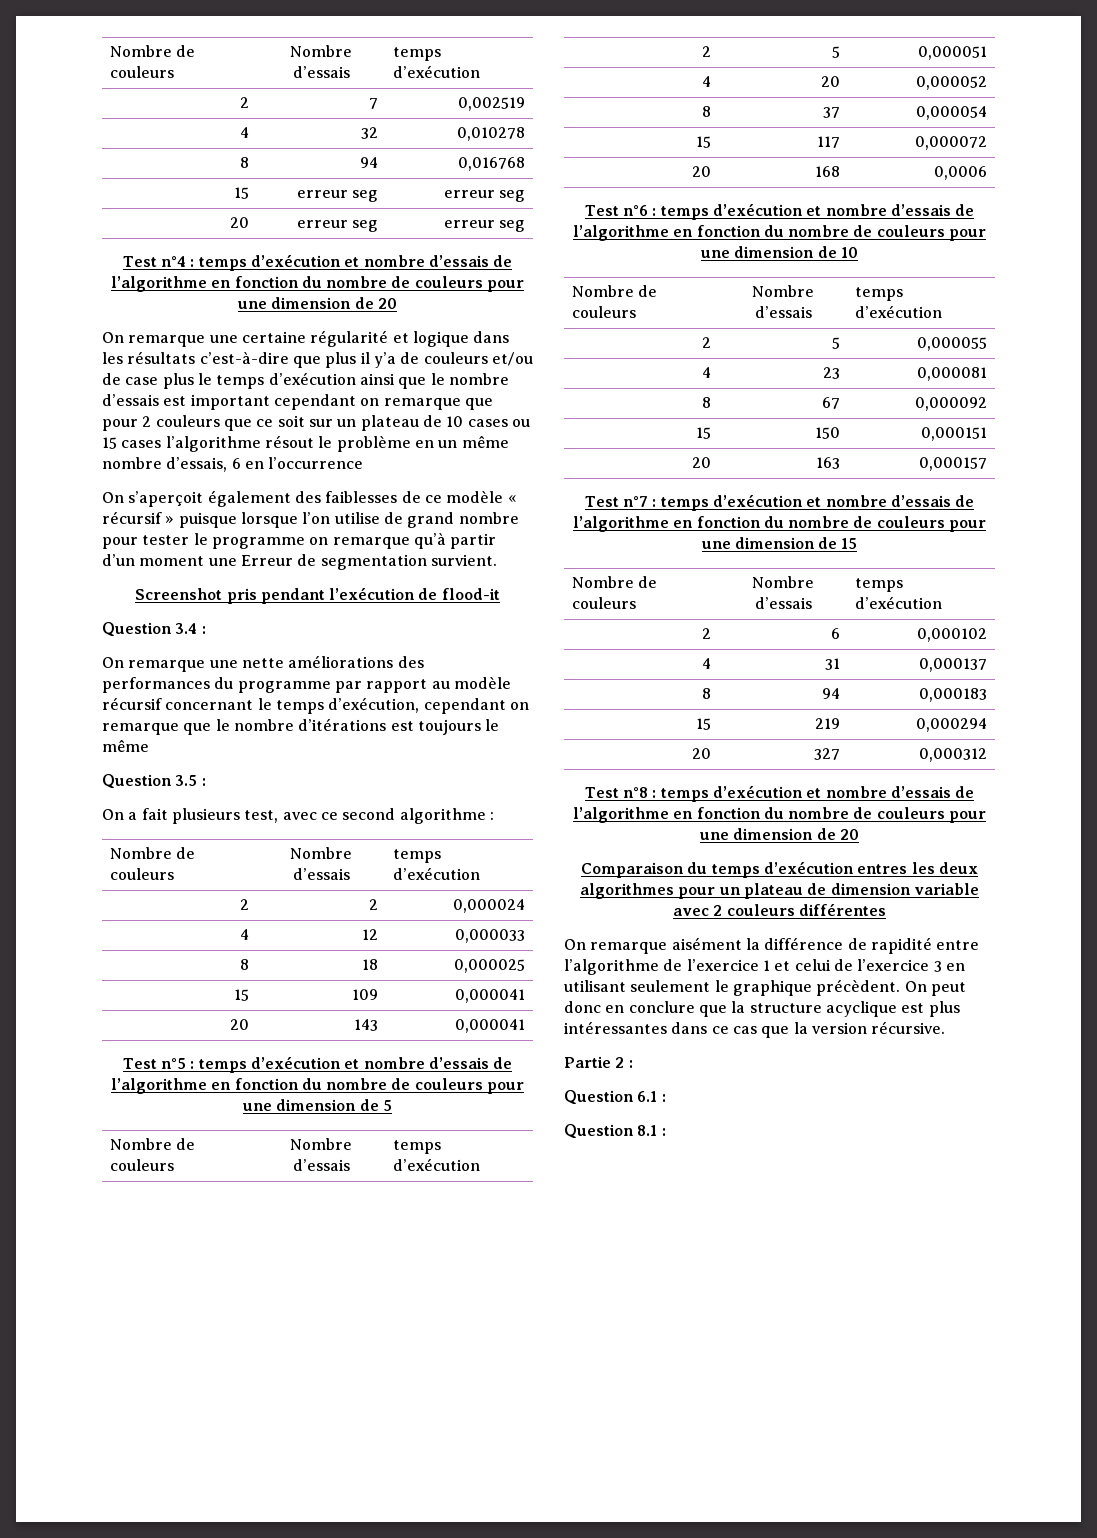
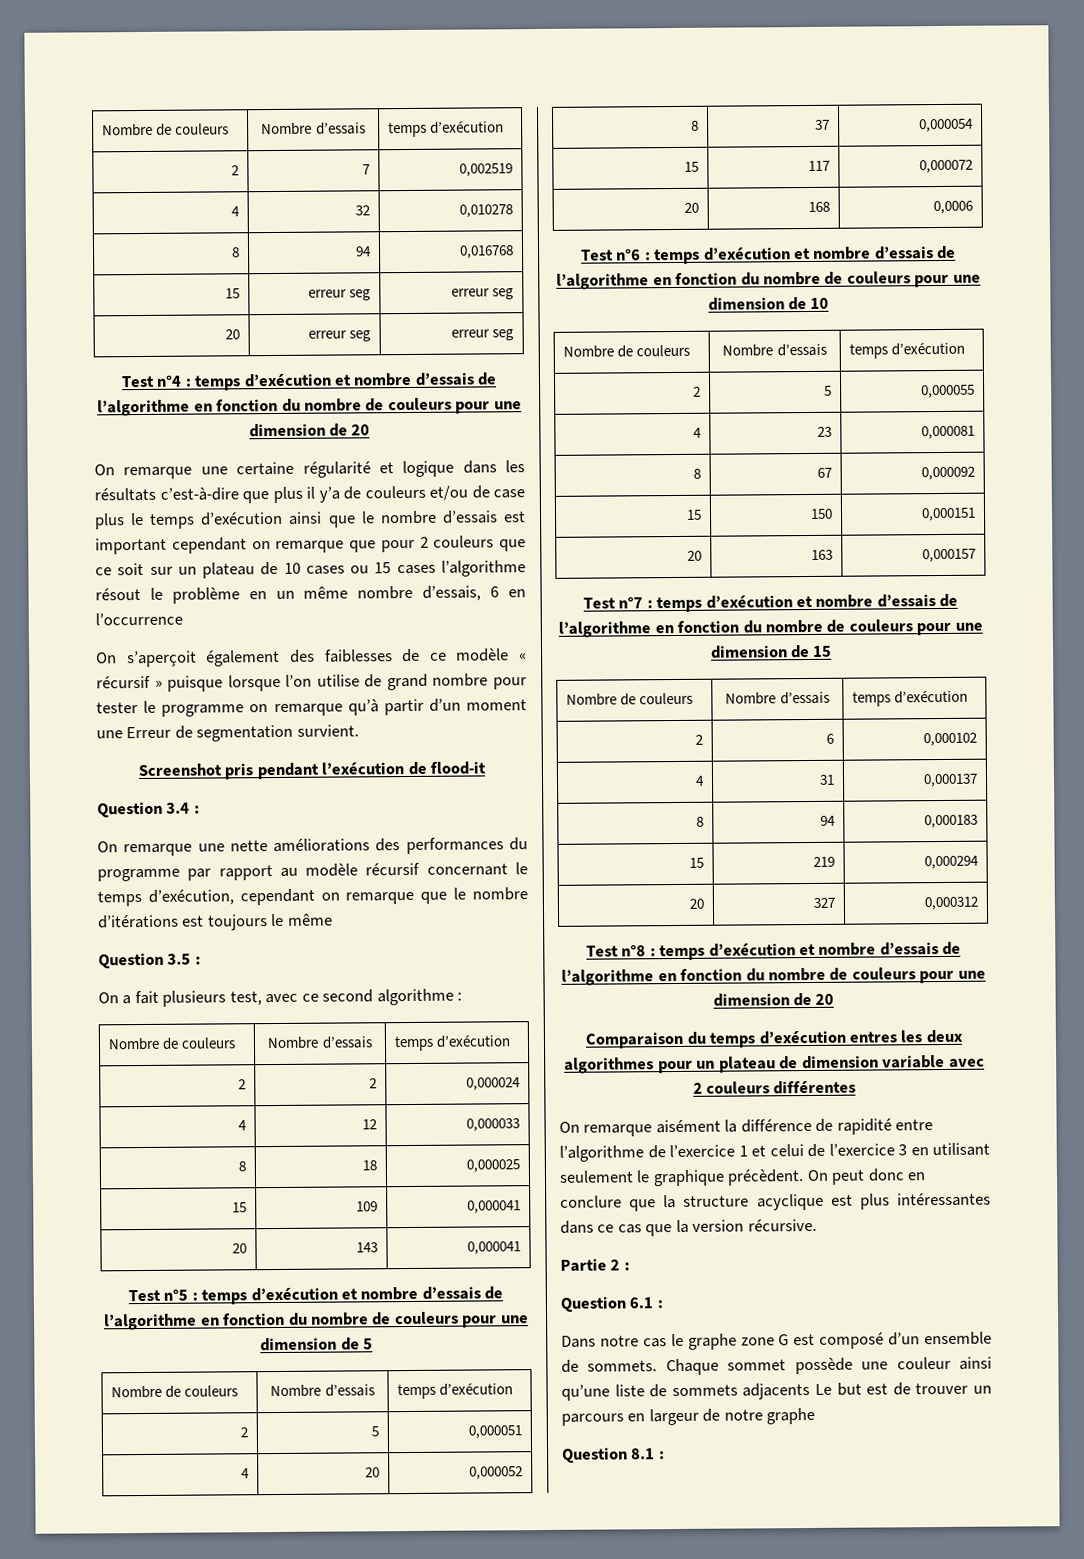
+ Dans notre cas le graphe zone G est composé d’un ensemble de sommets. Chaque sommet possède une couleur ainsi qu’une liste de sommets adjacents Le but est de trouver un parcours en largeur de notre graphe

